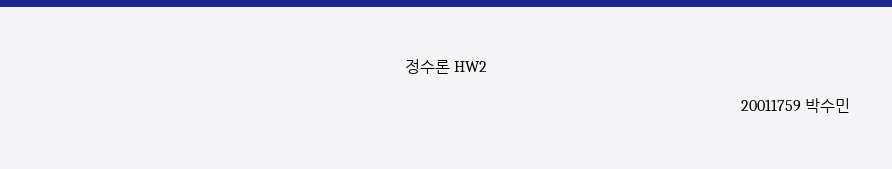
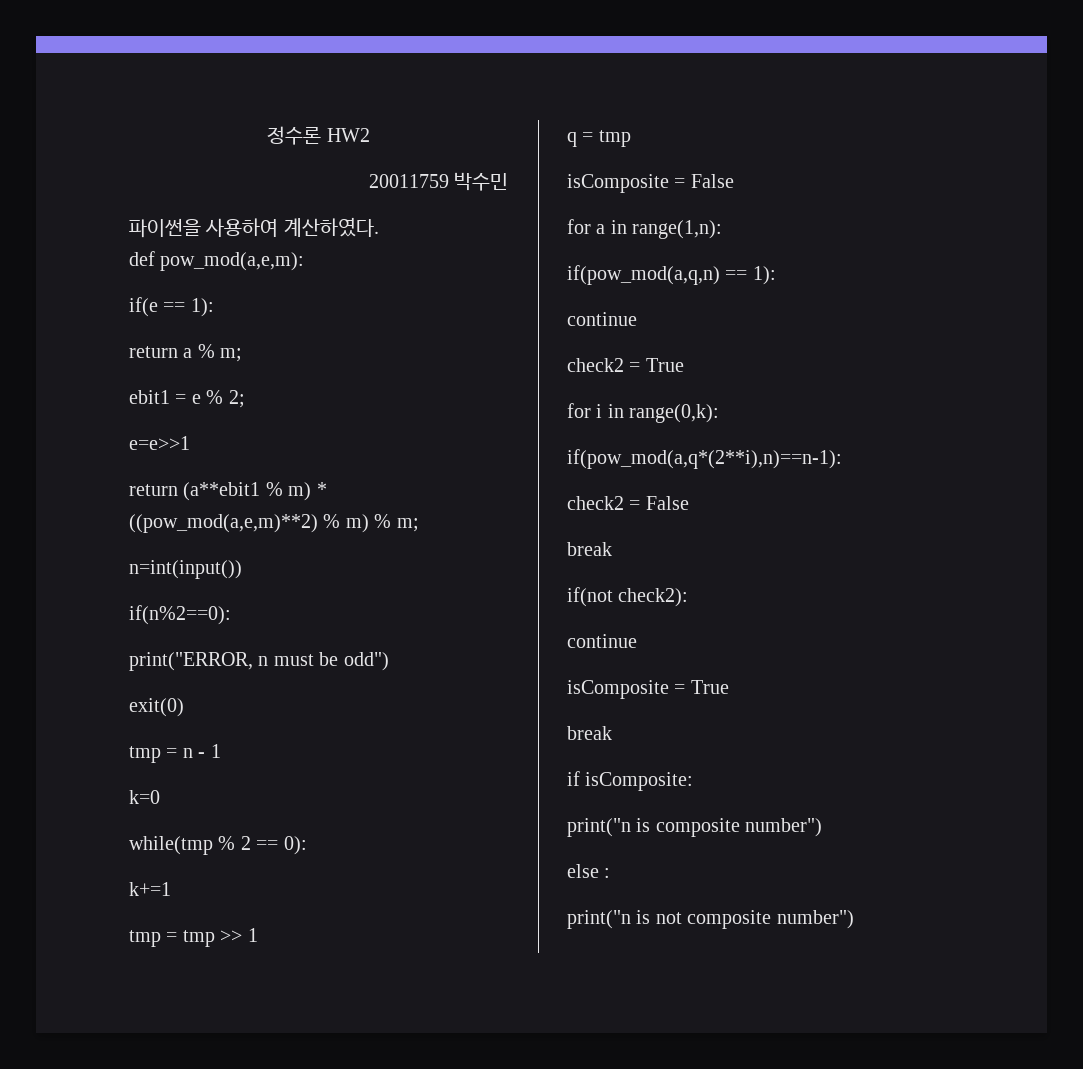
+ 파이썬을 사용하여 계산하였다.
+ def pow_mod(a,e,m):
+ if(e == 1):
+ return a % m;
+ ebit1 = e % 2;
+ e=e>>1
+ return (a**ebit1 % m) * ((pow_mod(a,e,m)**2) % m) % m;
+ n=int(input())
+ if(n%2==0):
+ print("ERROR, n must be odd")
+ exit(0)
+ tmp = n - 1
+ k=0
+ while(tmp % 2 == 0):
+ k+=1
+ tmp = tmp >> 1
+ q = tmp
+ isComposite = False
+ for a in range(1,n):
+ if(pow_mod(a,q,n) == 1):
+ continue
+ check2 = True
+ for i in range(0,k):
+ if(pow_mod(a,q*(2**i),n)==n-1):
+ check2 = False
+ break
+ if(not check2):
+ continue
+ isComposite = True
+ break
+ if isComposite:
+ print("n is composite number")
+ else :
+ print("n is not composite number")

